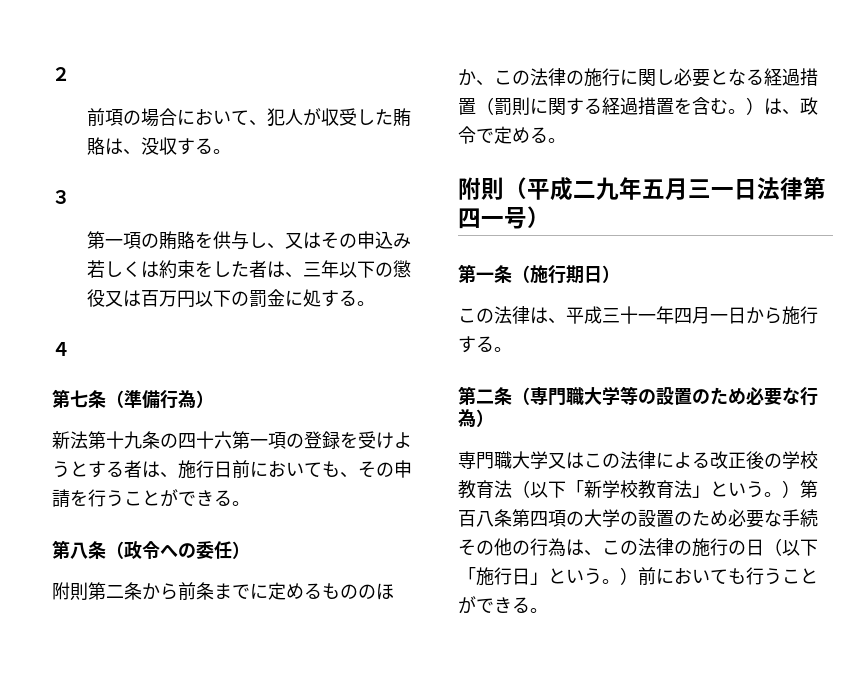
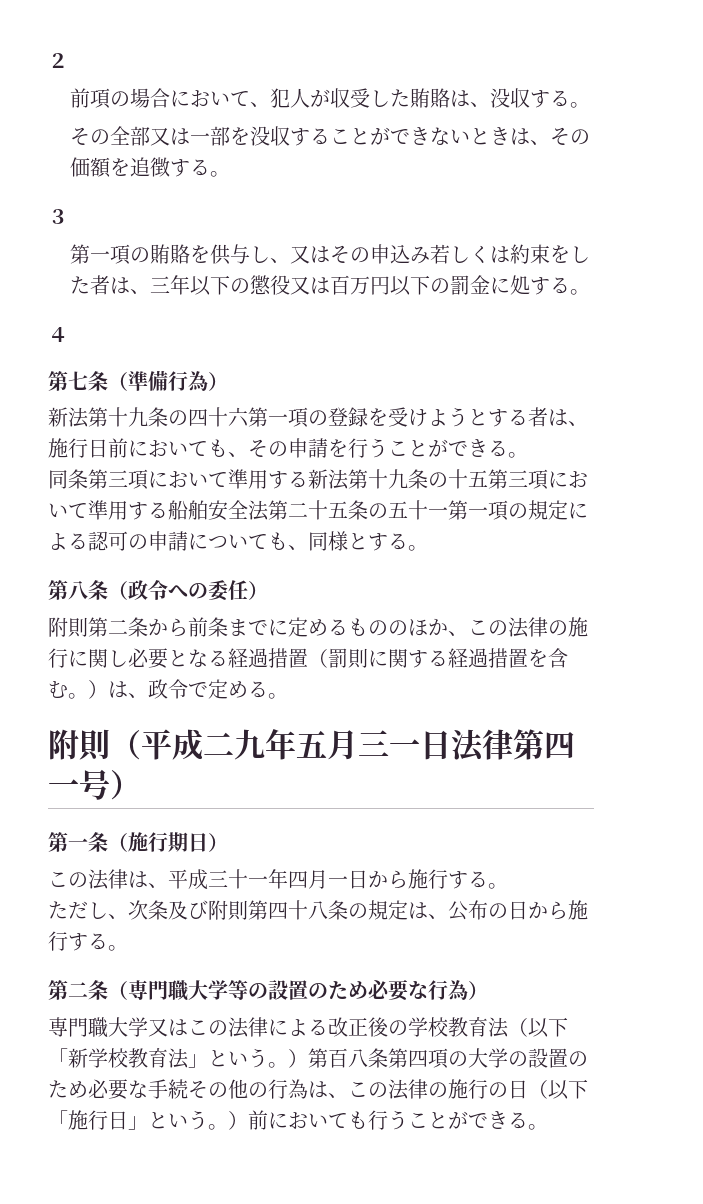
+ その全部又は一部を没収することができないときは、その価額を追徴する。
+ 同条第三項において準用する新法第十九条の十五第三項において準用する船舶安全法第二十五条の五十一第一項の規定による認可の申請についても、同様とする。
+ ただし、次条及び附則第四十八条の規定は、公布の日から施行する。

